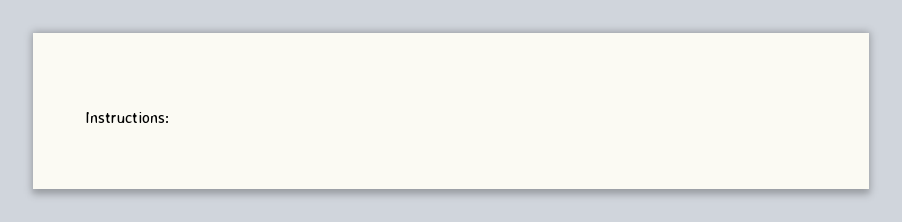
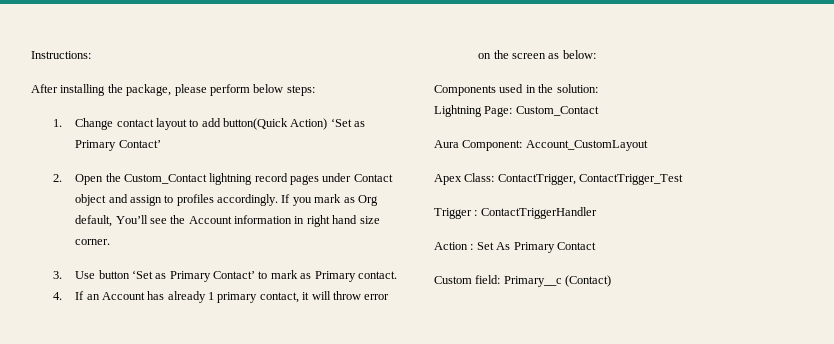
+ After installing the package, please perform below steps:
+ 1. Change contact layout to add button(Quick Action) ‘Set as Primary Contact’
+ 2. Open the Custom_Contact lightning record pages under Contact object and assign to profiles accordingly. If you mark as Org default, You’ll see the Account information in right hand size corner.
+ 3. Use button ‘Set as Primary Contact’ to mark as Primary contact.
+ 4. If an Account has already 1 primary contact, it will throw error on the screen as below:
+ Components used in the solution:
+ Lightning Page: Custom_Contact
+ Aura Component: Account_CustomLayout
+ Apex Class: ContactTrigger, ContactTrigger_Test
+ Trigger : ContactTriggerHandler
+ Action : Set As Primary Contact
+ Custom field: Primary__c (Contact)

